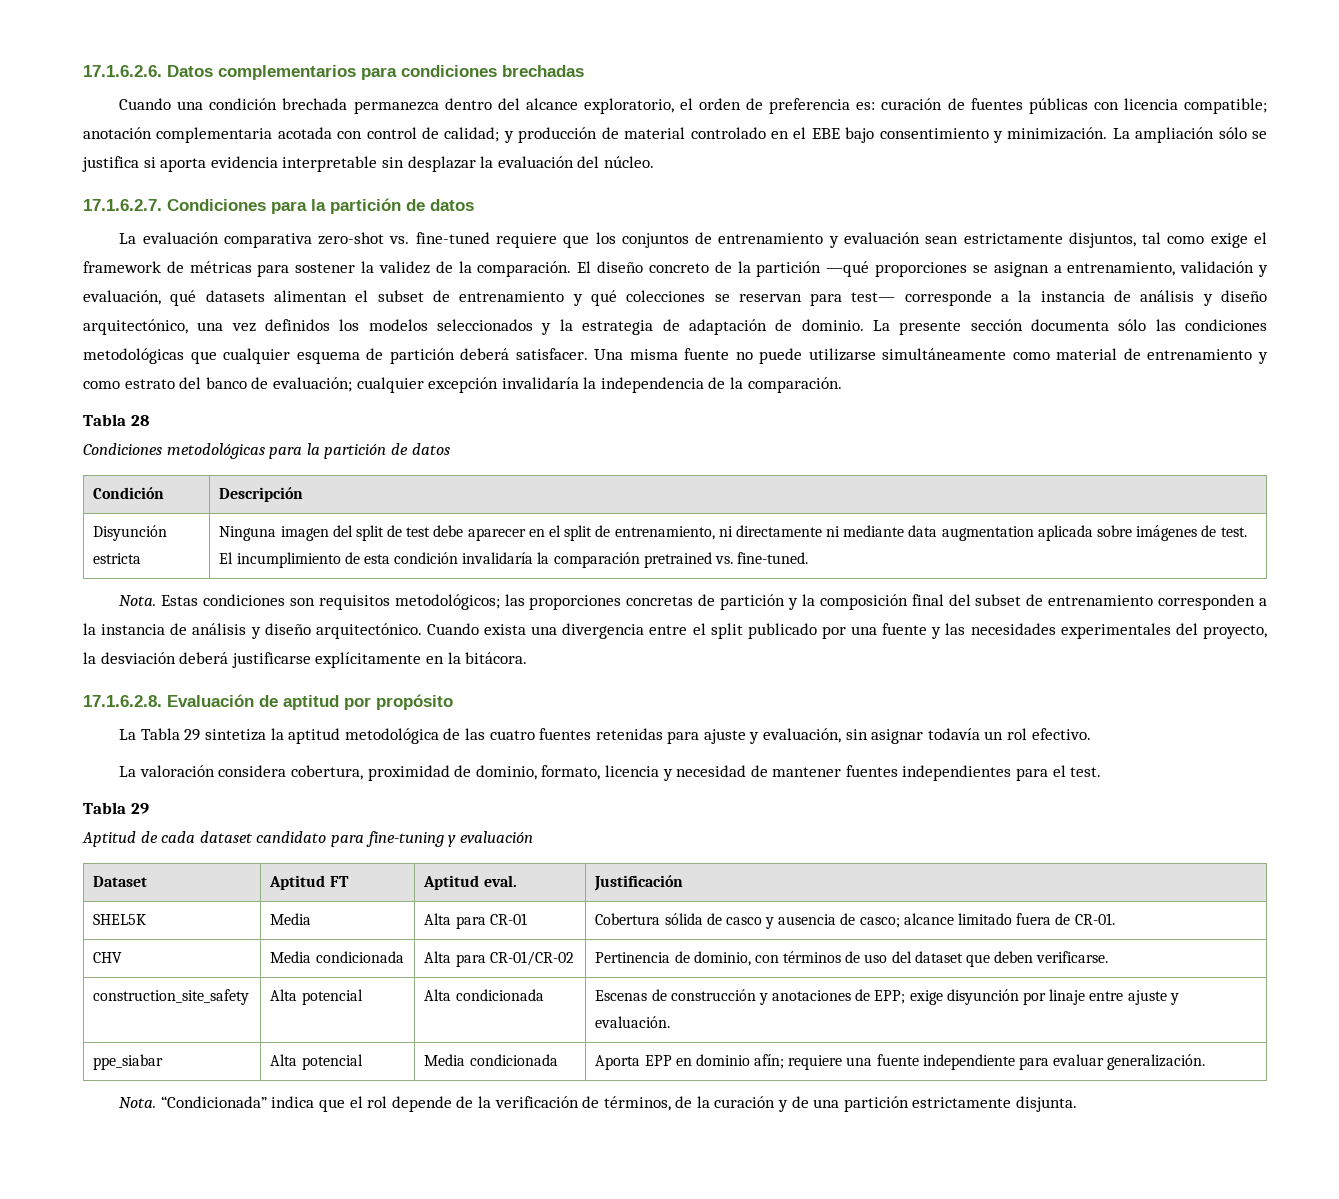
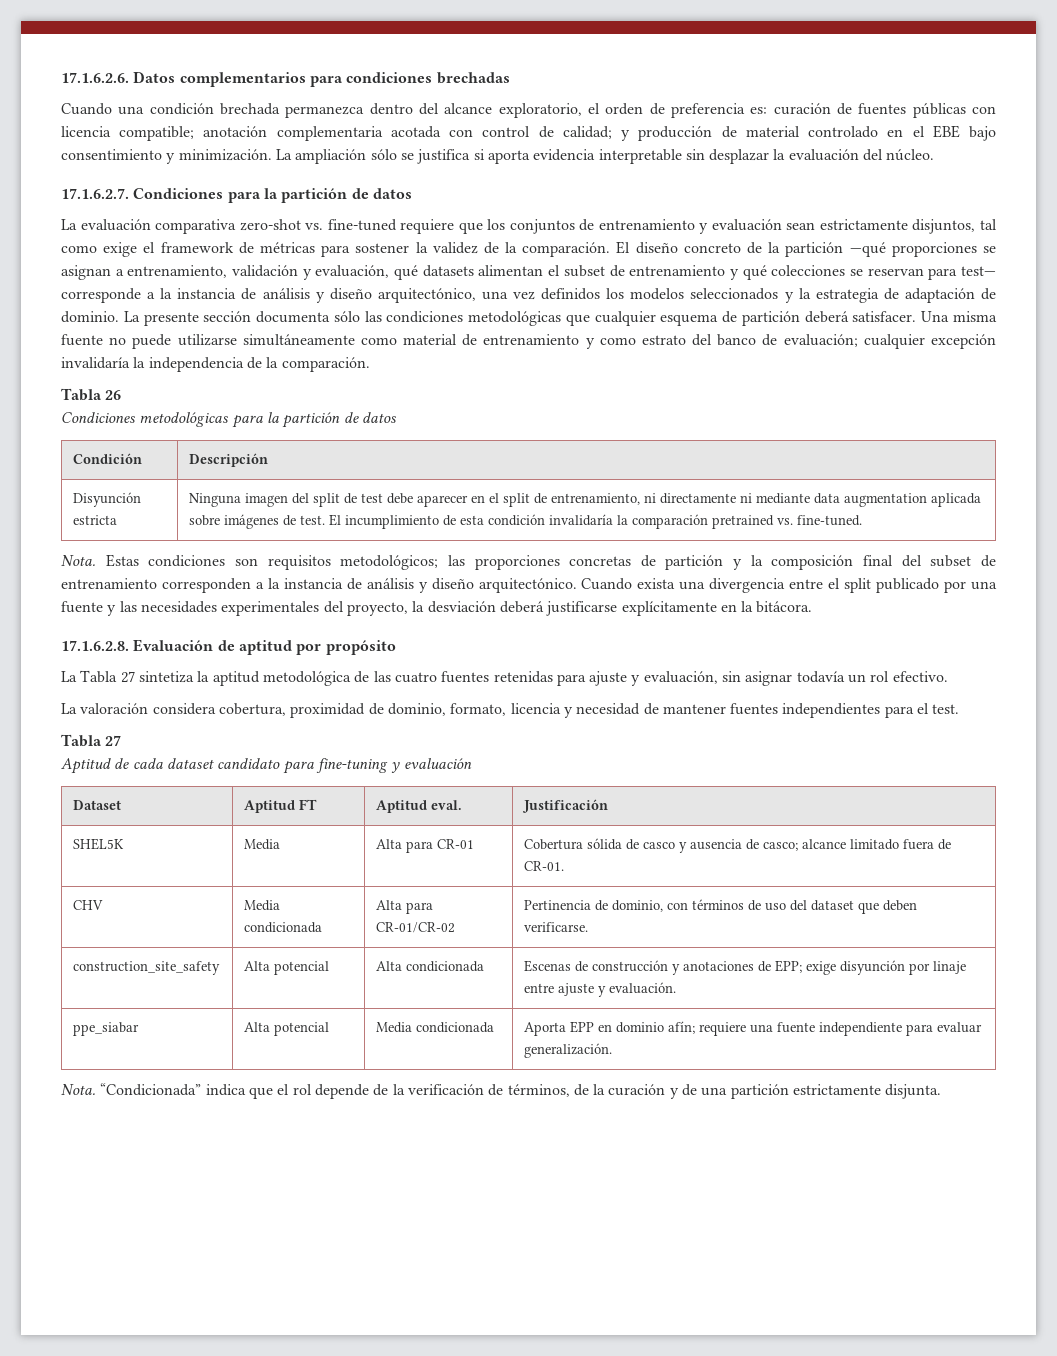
- Tabla 28
+ Tabla 26
- La Tabla 29 sintetiza la aptitud metodológica de las cuatro fuentes retenidas para ajuste y evaluación, sin asignar todavía un rol efectivo.
+ La Tabla 27 sintetiza la aptitud metodológica de las cuatro fuentes retenidas para ajuste y evaluación, sin asignar todavía un rol efectivo.
  La valoración considera cobertura, proximidad de dominio, formato, licencia y necesidad de mantener fuentes independientes para el test.
- Tabla 29
+ Tabla 27

